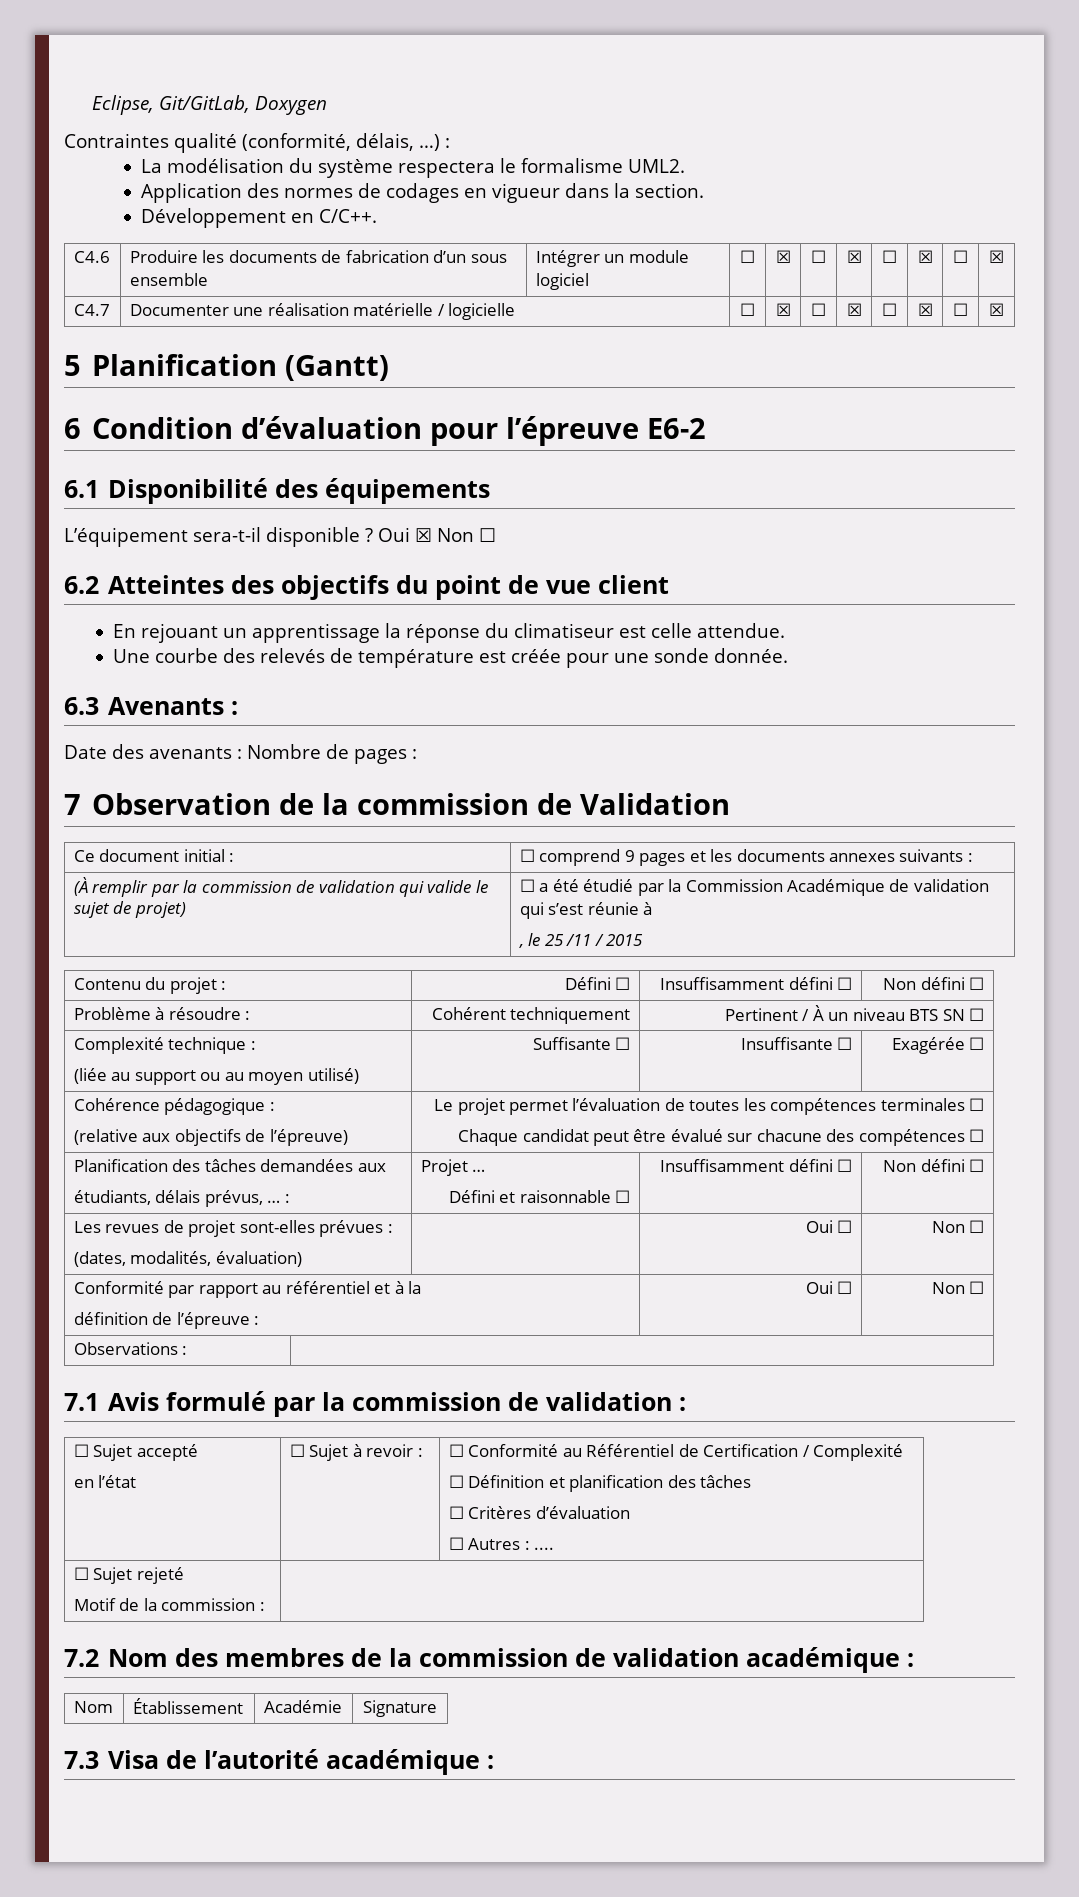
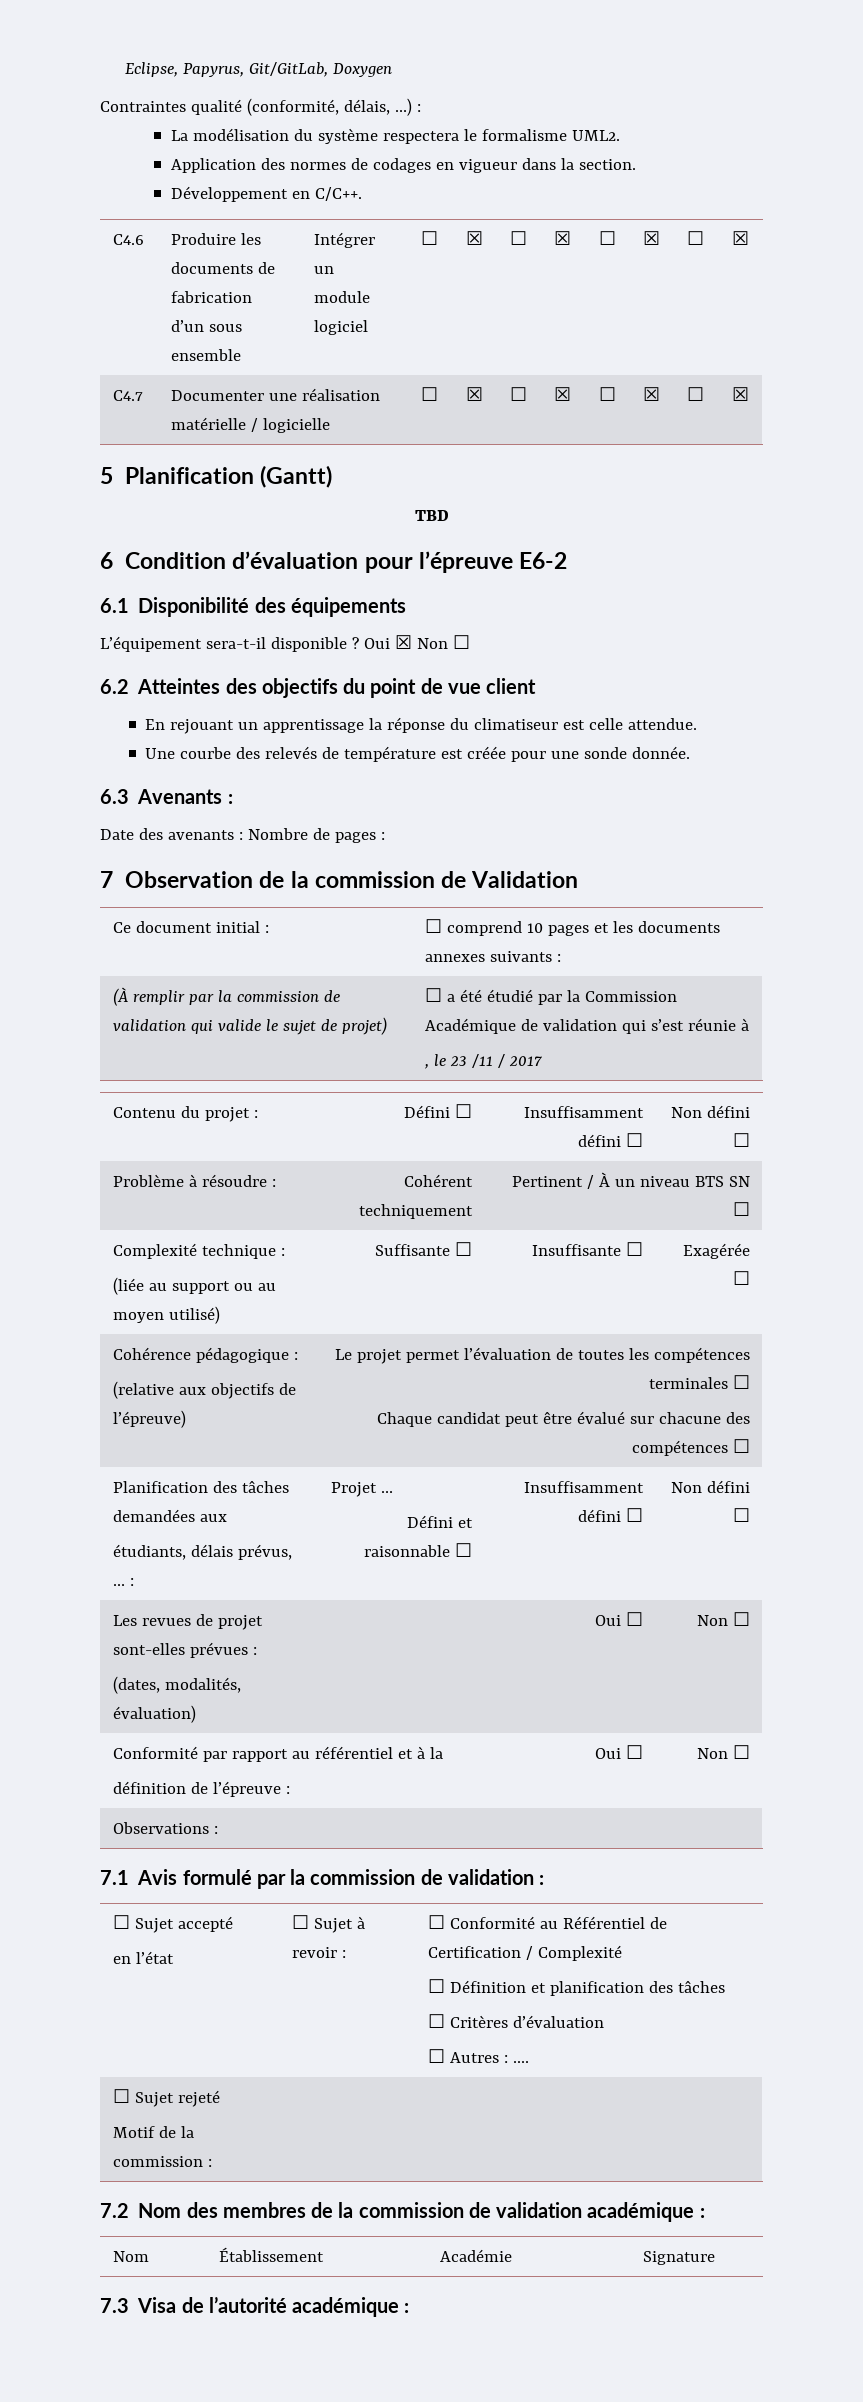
- Eclipse, Git/GitLab, Doxygen
+ Eclipse, Papyrus, Git/GitLab, Doxygen
+ TBD
- Ce document initial : | ☐ comprend 9 pages et les documents annexes suivants :
+ Ce document initial : | ☐ comprend 10 pages et les documents annexes suivants :
  (À remplir par la commission de validation qui valide le sujet de projet) | ☐ a été étudié par la Commission Académique de validation qui s’est réunie à
- , le 25 /11 / 2015
+ , le 23 /11 / 2017

